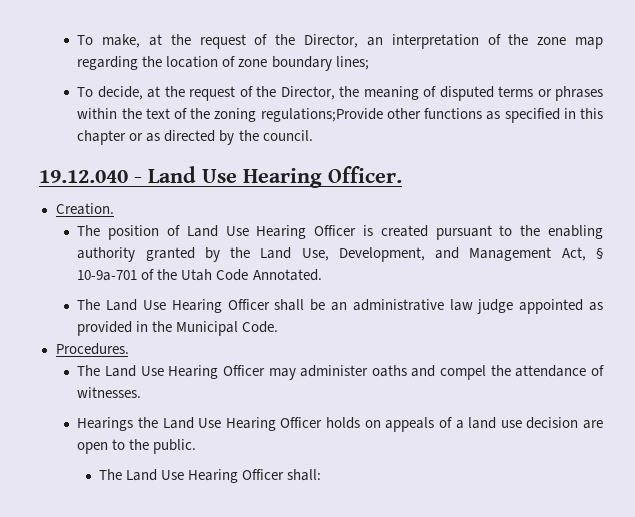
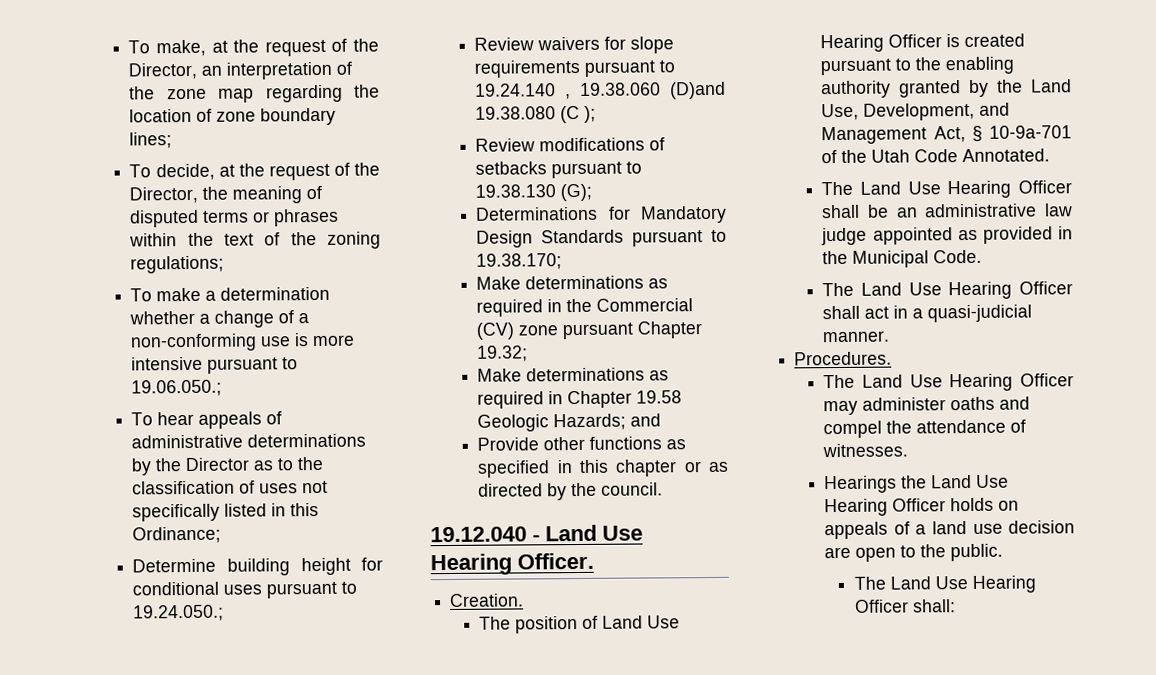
- To decide, at the request of the Director, the meaning of disputed terms or phrases within the text of the zoning regulations;Provide other functions as specified in this chapter or as directed by the council.
+ To decide, at the request of the Director, the meaning of disputed terms or phrases within the text of the zoning regulations;
+ To make a determination whether a change of a non-conforming use is more intensive pursuant to 19.06.050.;
+ To hear appeals of administrative determinations by the Director as to the classification of uses not specifically listed in this Ordinance;
+ Determine building height for conditional uses pursuant to 19.24.050.;
+ Review waivers for slope requirements pursuant to 19.24.140 , 19.38.060 (D)and 19.38.080 (C );
+ Review modifications of setbacks pursuant to 19.38.130 (G);
+ Determinations for Mandatory Design Standards pursuant to 19.38.170;
+ Make determinations as required in the Commercial (CV) zone pursuant Chapter 19.32;
+ Make determinations as required in Chapter 19.58 Geologic Hazards; and
+ Provide other functions as specified in this chapter or as directed by the council.
+ The Land Use Hearing Officer shall act in a quasi-judicial manner.

